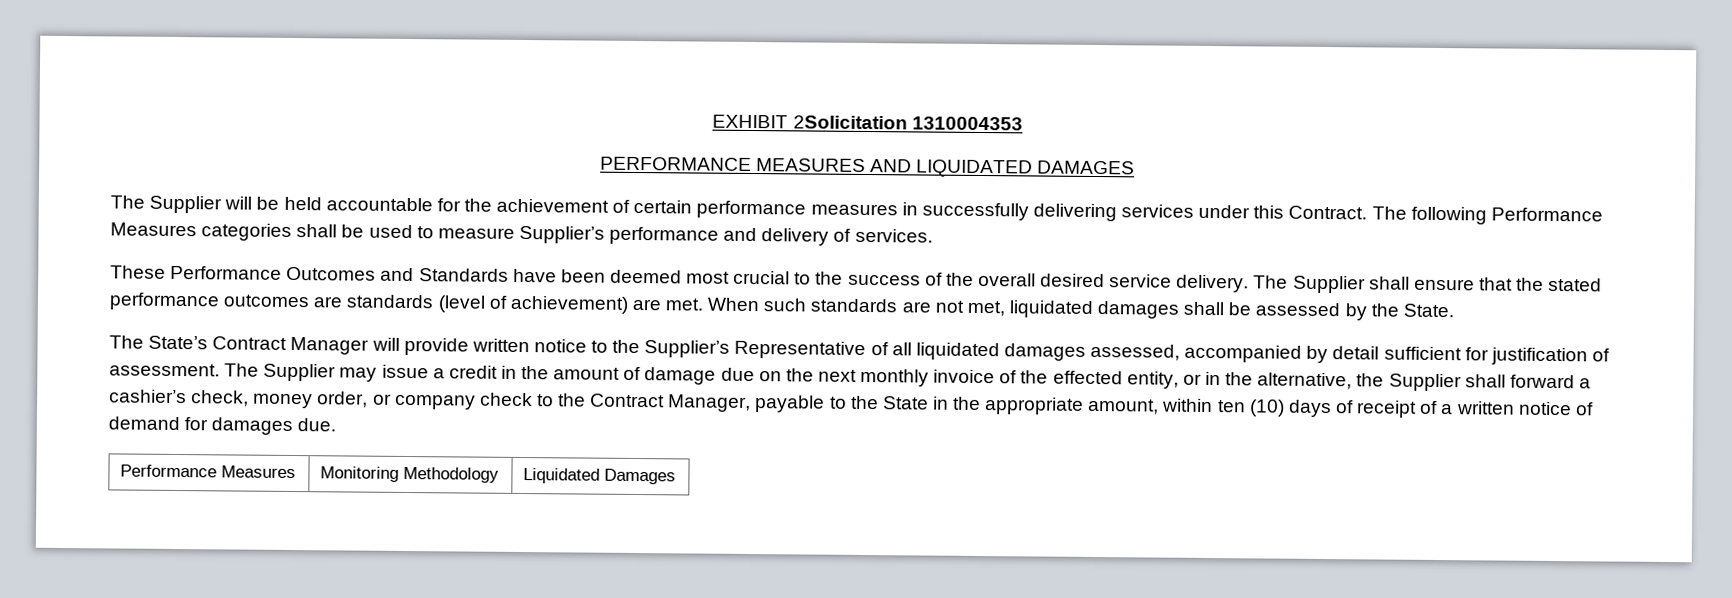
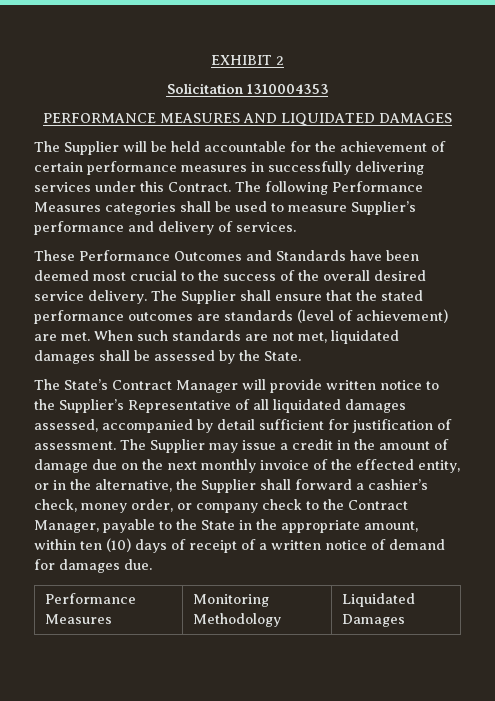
- EXHIBIT 2Solicitation 1310004353
+ EXHIBIT 2
+ Solicitation 1310004353

